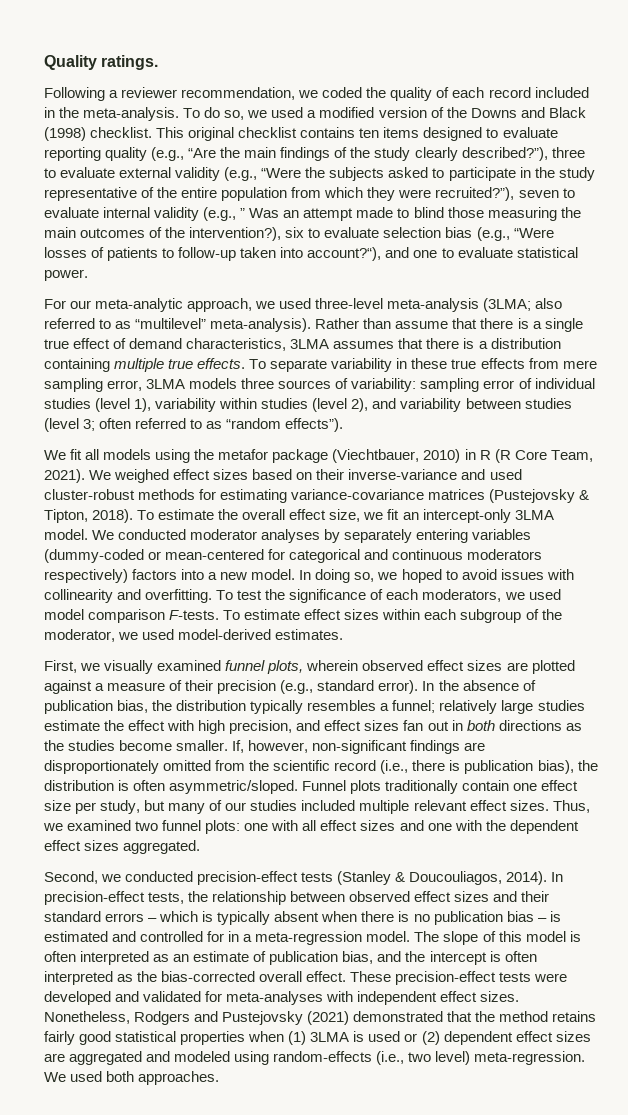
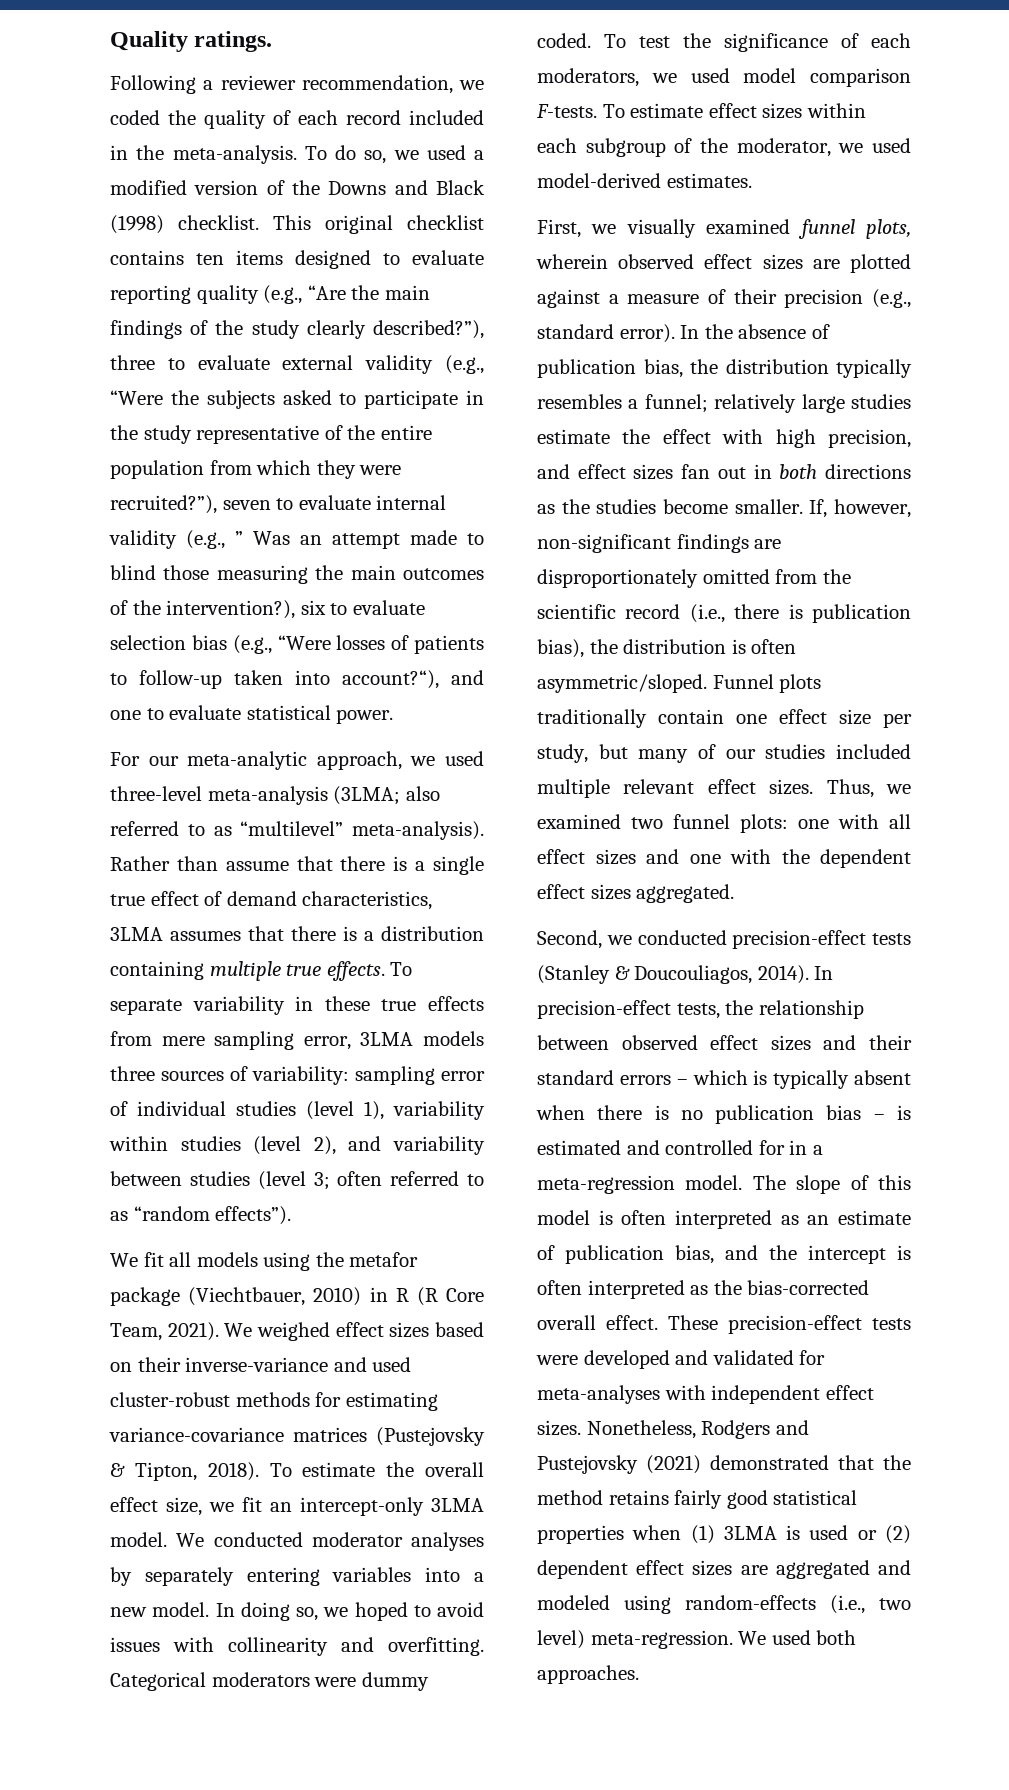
- We conducted moderator analyses by separately entering variables (dummy-coded or mean-centered for categorical and continuous moderators respectively) factors into a new model.
+ We conducted moderator analyses by separately entering variables into a new model.
+ Categorical moderators were dummy coded.

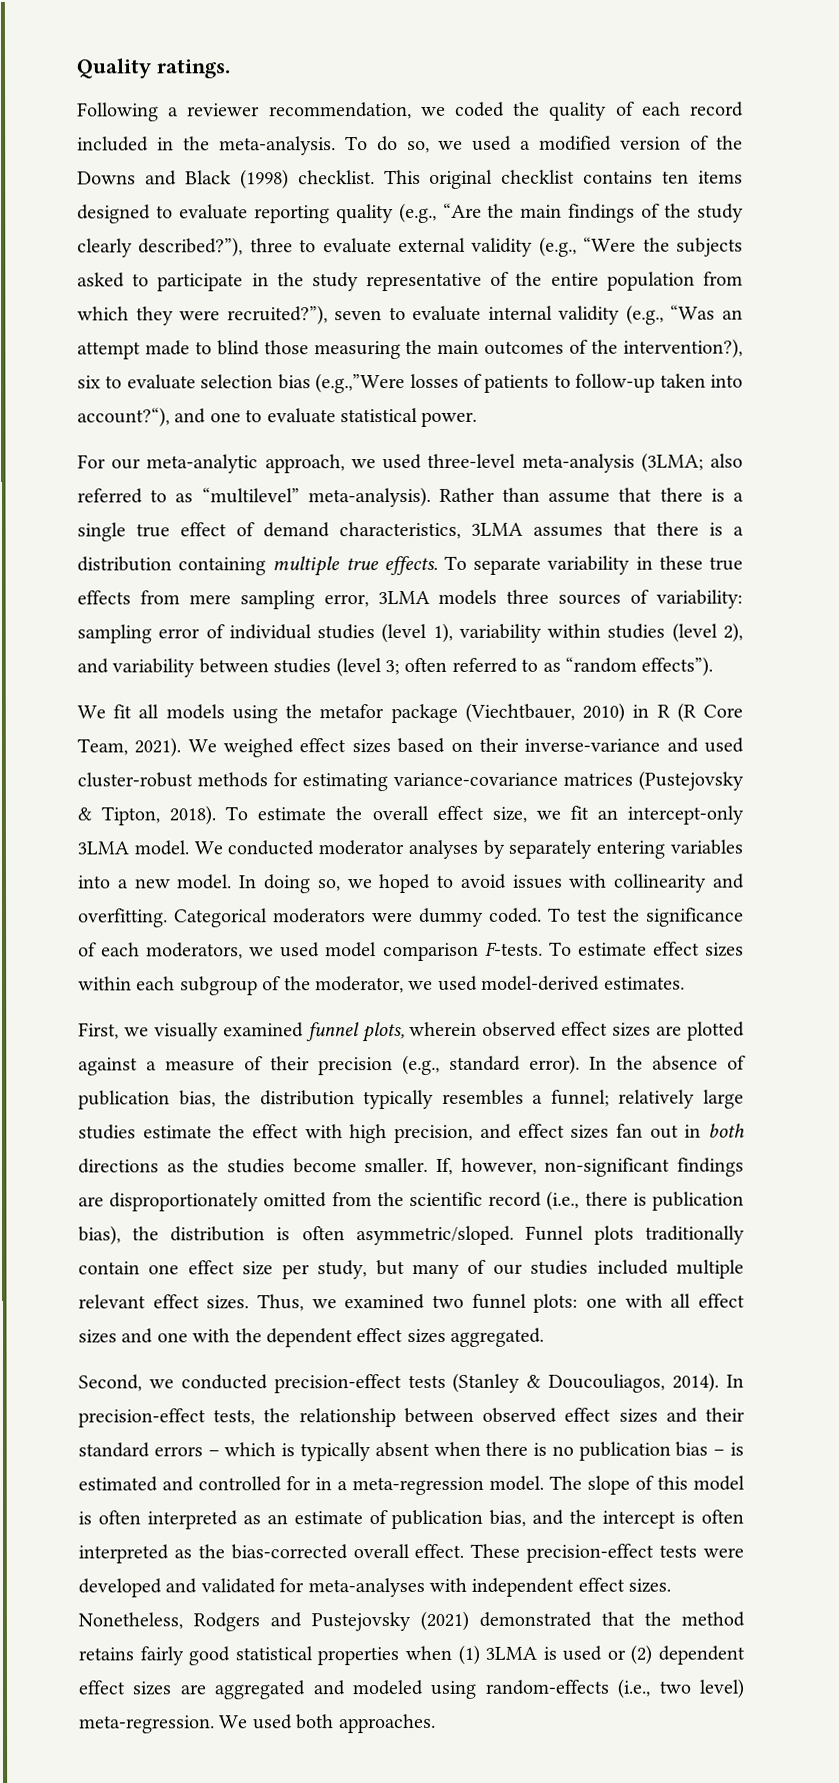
- This original checklist contains ten items designed to evaluate reporting quality (e.g., “Are the main findings of the study clearly described?”), three to evaluate external validity (e.g., “Were the subjects asked to participate in the study representative of the entire population from which they were recruited?”), seven to evaluate internal validity (e.g., ” Was an attempt made to blind those measuring the main outcomes of the intervention?), six to evaluate selection bias (e.g., “Were losses of patients to follow-up taken into account?“), and one to evaluate statistical power.
+ This original checklist contains ten items designed to evaluate reporting quality (e.g., “Are the main findings of the study clearly described?”), three to evaluate external validity (e.g., “Were the subjects asked to participate in the study representative of the entire population from which they were recruited?”), seven to evaluate internal validity (e.g., “Was an attempt made to blind those measuring the main outcomes of the intervention?), six to evaluate selection bias (e.g.,”Were losses of patients to follow-up taken into account?“), and one to evaluate statistical power.

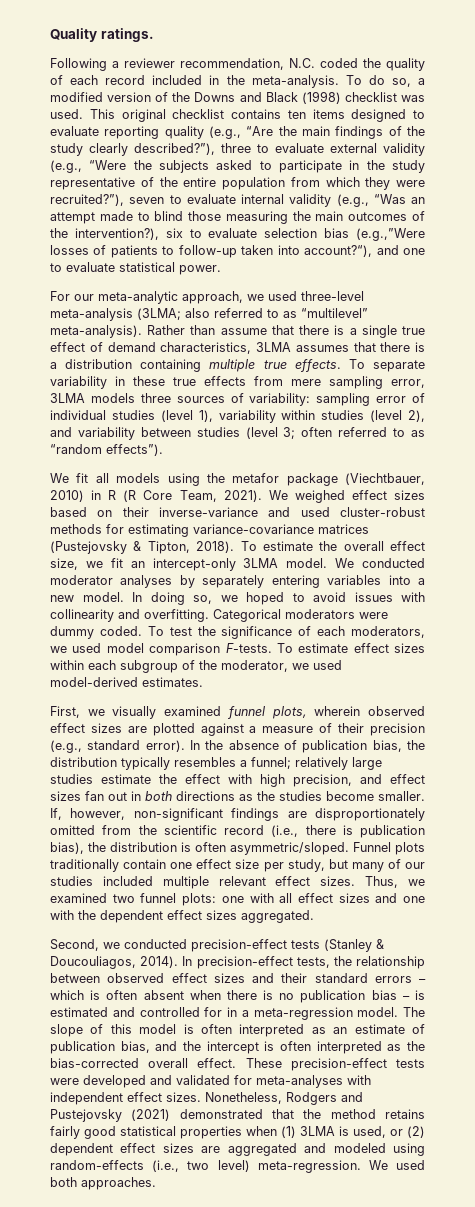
- Following a reviewer recommendation, we coded the quality of each record included in the meta-analysis.
+ Following a reviewer recommendation, N.C. coded the quality of each record included in the meta-analysis.
- To do so, we used a modified version of the Downs and Black (1998) checklist.
+ To do so, a modified version of the Downs and Black (1998) checklist was used.
- In precision-effect tests, the relationship between observed effect sizes and their standard errors – which is typically absent when there is no publication bias – is estimated and controlled for in a meta-regression model.
+ In precision-effect tests, the relationship between observed effect sizes and their standard errors – which is often absent when there is no publication bias – is estimated and controlled for in a meta-regression model.
- Nonetheless, Rodgers and Pustejovsky (2021) demonstrated that the method retains fairly good statistical properties when (1) 3LMA is used or (2) dependent effect sizes are aggregated and modeled using random-effects (i.e., two level) meta-regression.
+ Nonetheless, Rodgers and Pustejovsky (2021) demonstrated that the method retains fairly good statistical properties when (1) 3LMA is used, or (2) dependent effect sizes are aggregated and modeled using random-effects (i.e., two level) meta-regression.

